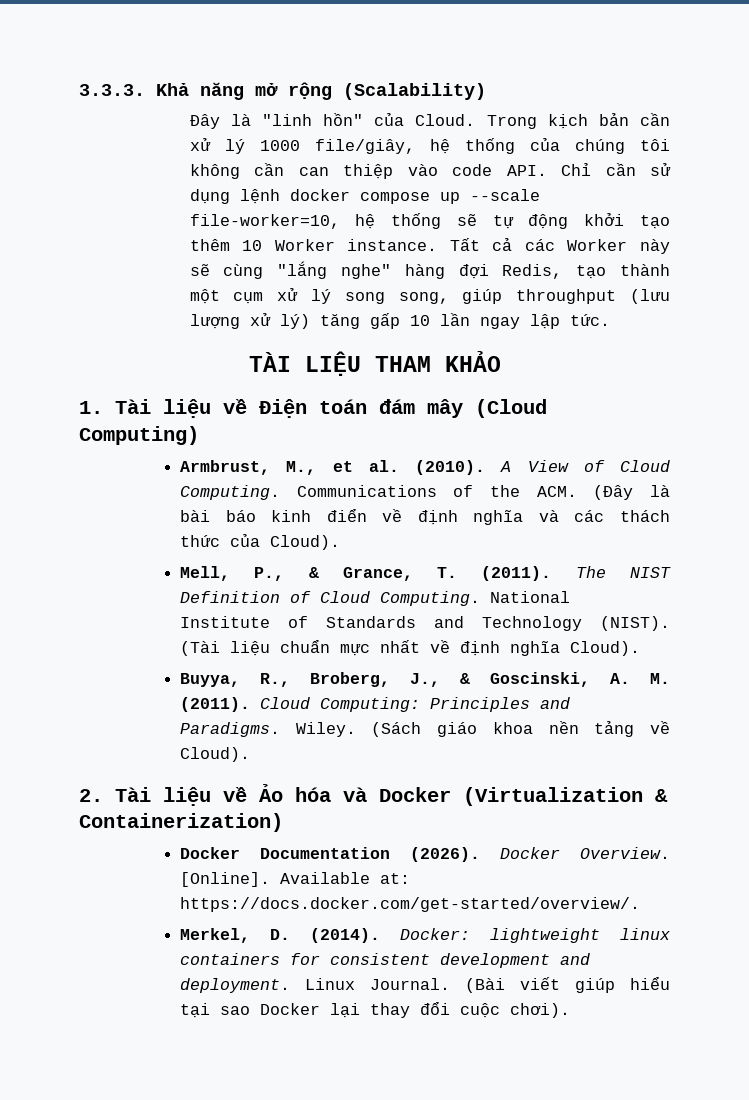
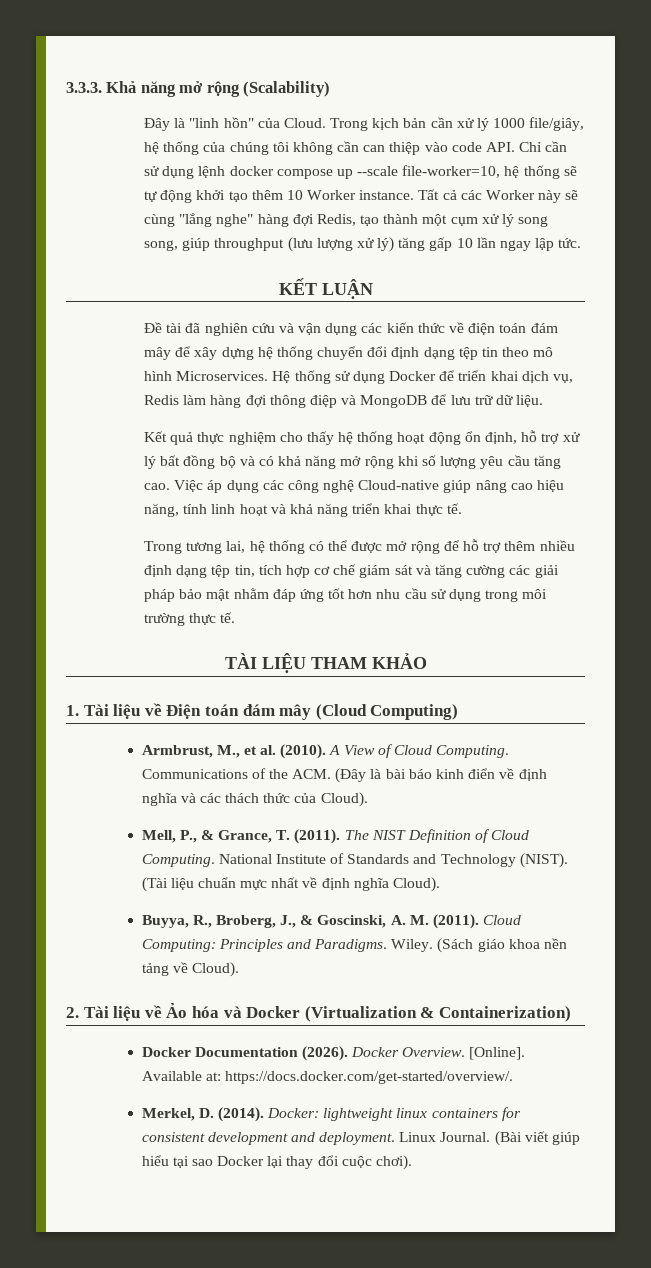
+ KẾT LUẬN
+ Đề tài đã nghiên cứu và vận dụng các kiến thức về điện toán đám mây để xây dựng hệ thống chuyển đổi định dạng tệp tin theo mô hình Microservices. Hệ thống sử dụng Docker để triển khai dịch vụ, Redis làm hàng đợi thông điệp và MongoDB để lưu trữ dữ liệu.
+ Kết quả thực nghiệm cho thấy hệ thống hoạt động ổn định, hỗ trợ xử lý bất đồng bộ và có khả năng mở rộng khi số lượng yêu cầu tăng cao. Việc áp dụng các công nghệ Cloud-native giúp nâng cao hiệu năng, tính linh hoạt và khả năng triển khai thực tế.
+ Trong tương lai, hệ thống có thể được mở rộng để hỗ trợ thêm nhiều định dạng tệp tin, tích hợp cơ chế giám sát và tăng cường các giải pháp bảo mật nhằm đáp ứng tốt hơn nhu cầu sử dụng trong môi trường thực tế.

